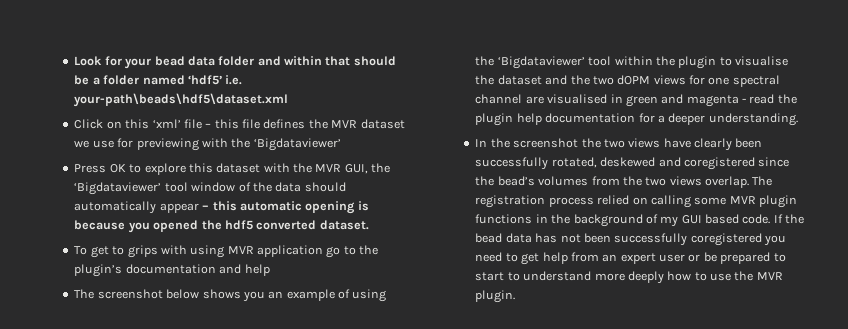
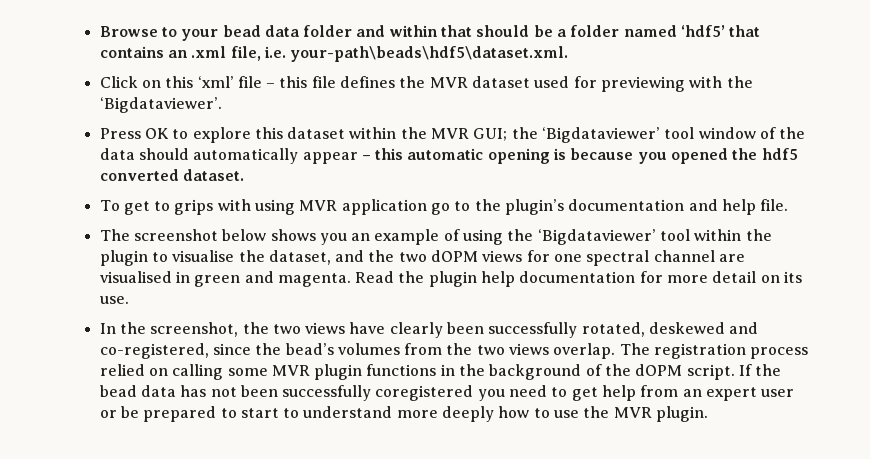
- Look for your bead data folder and within that should be a folder named ‘hdf5’ i.e. your-path\beads\hdf5\dataset.xml
+ Browse to your bead data folder and within that should be a folder named ‘hdf5’ that contains an .xml file, i.e. your-path\beads\hdf5\dataset.xml.
- Click on this ‘xml’ file – this file defines the MVR dataset we use for previewing with the ‘Bigdataviewer’
+ Click on this ‘xml’ file – this file defines the MVR dataset used for previewing with the ‘Bigdataviewer’.
- Press OK to explore this dataset with the MVR GUI, the ‘Bigdataviewer’ tool window of the data should automatically appear – this automatic opening is because you opened the hdf5 converted dataset.
+ Press OK to explore this dataset within the MVR GUI; the ‘Bigdataviewer’ tool window of the data should automatically appear – this automatic opening is because you opened the hdf5 converted dataset.
- To get to grips with using MVR application go to the plugin’s documentation and help
+ To get to grips with using MVR application go to the plugin’s documentation and help file.
- The screenshot below shows you an example of using the ‘Bigdataviewer’ tool within the plugin to visualise the dataset and the two dOPM views for one spectral channel are visualised in green and magenta - read the plugin help documentation for a deeper understanding.
+ The screenshot below shows you an example of using the ‘Bigdataviewer’ tool within the plugin to visualise the dataset, and the two dOPM views for one spectral channel are visualised in green and magenta. Read the plugin help documentation for more detail on its use.
- In the screenshot the two views have clearly been successfully rotated, deskewed and coregistered since the bead’s volumes from the two views overlap.
+ In the screenshot, the two views have clearly been successfully rotated, deskewed and co-registered, since the bead’s volumes from the two views overlap.
- The registration process relied on calling some MVR plugin functions in the background of my GUI based code.
+ The registration process relied on calling some MVR plugin functions in the background of the dOPM script.

